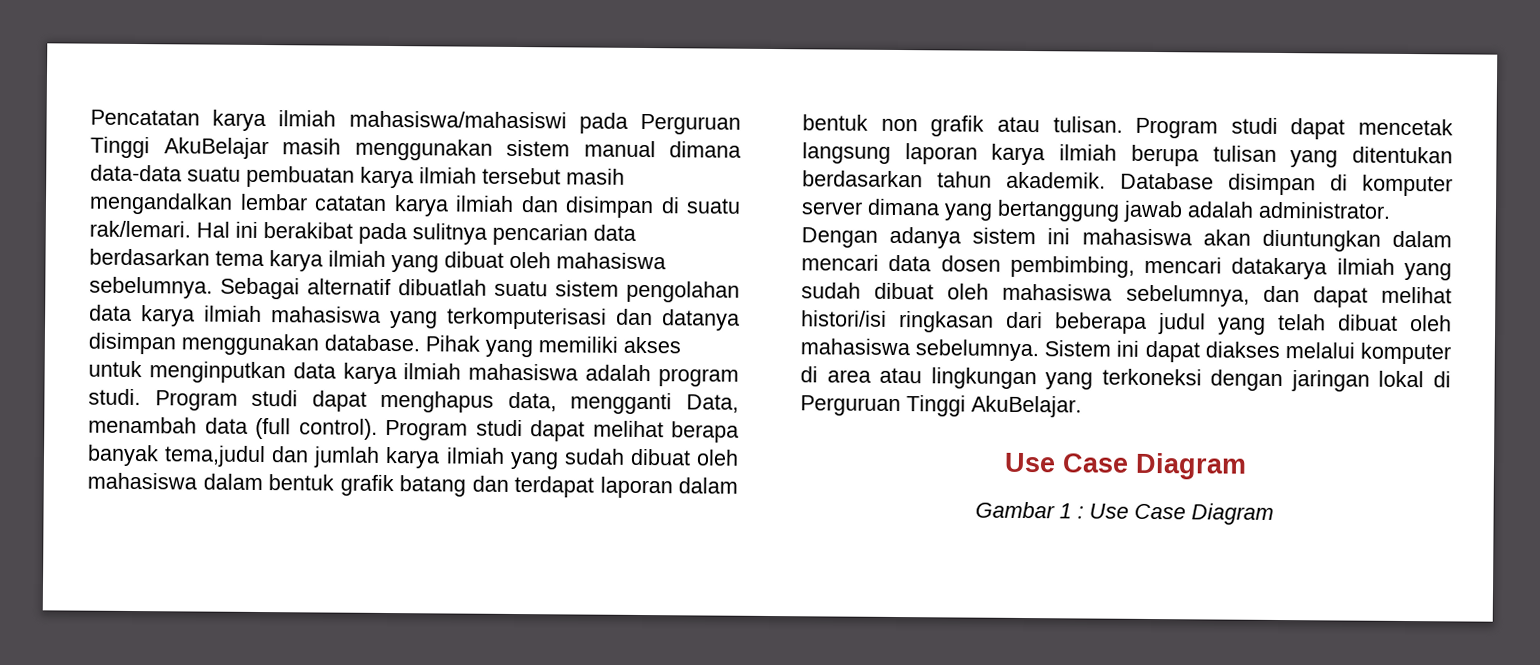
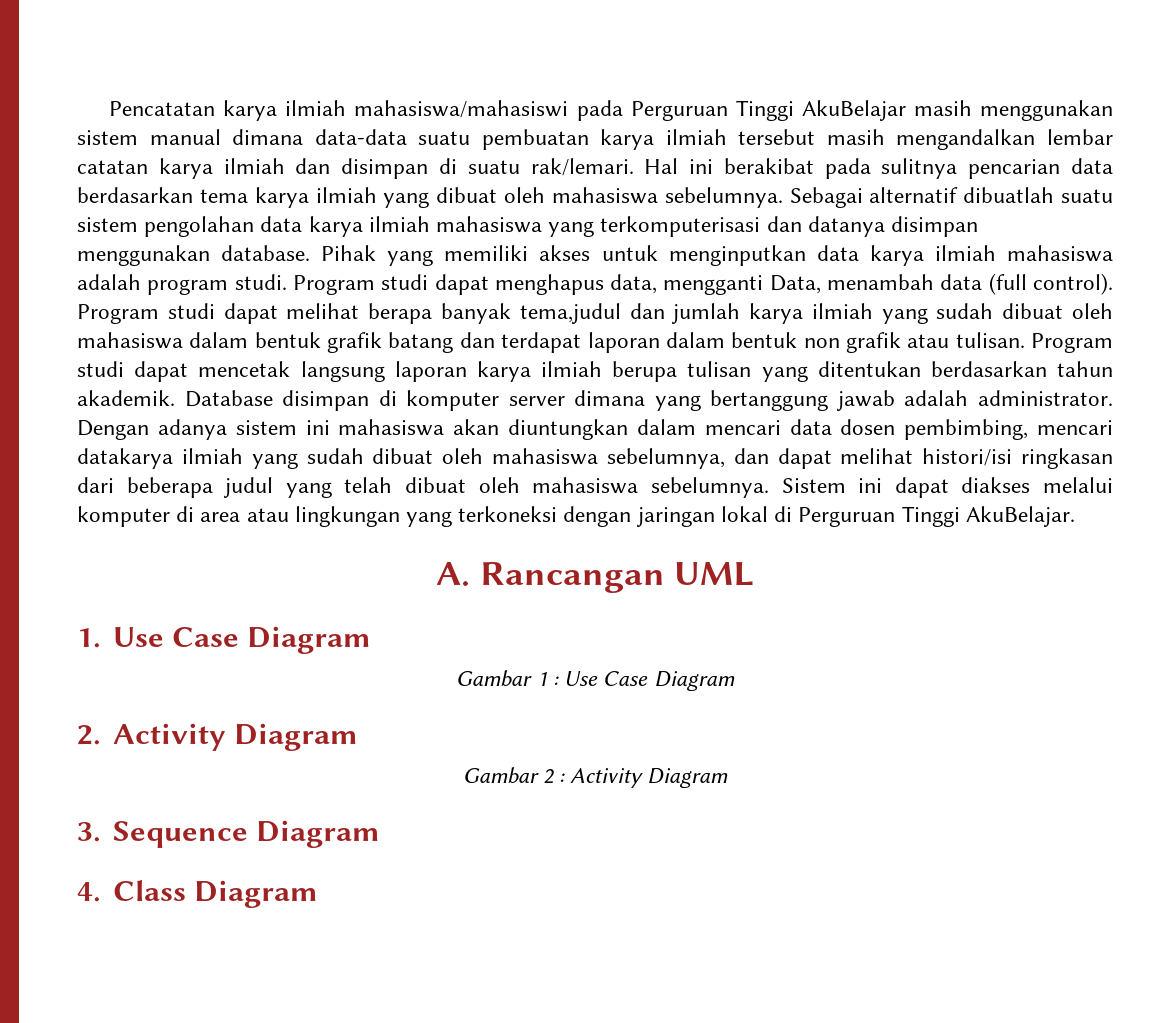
  Sistem ini dapat diakses melalui komputer di area atau lingkungan yang terkoneksi dengan jaringan lokal di Perguruan Tinggi AkuBelajar.
- Use Case Diagram
+ A. Rancangan UML
+ 1. Use Case Diagram
+ 2. Activity Diagram
+ Gambar 2 : Activity Diagram
+ 3. Sequence Diagram
+ 4. Class Diagram

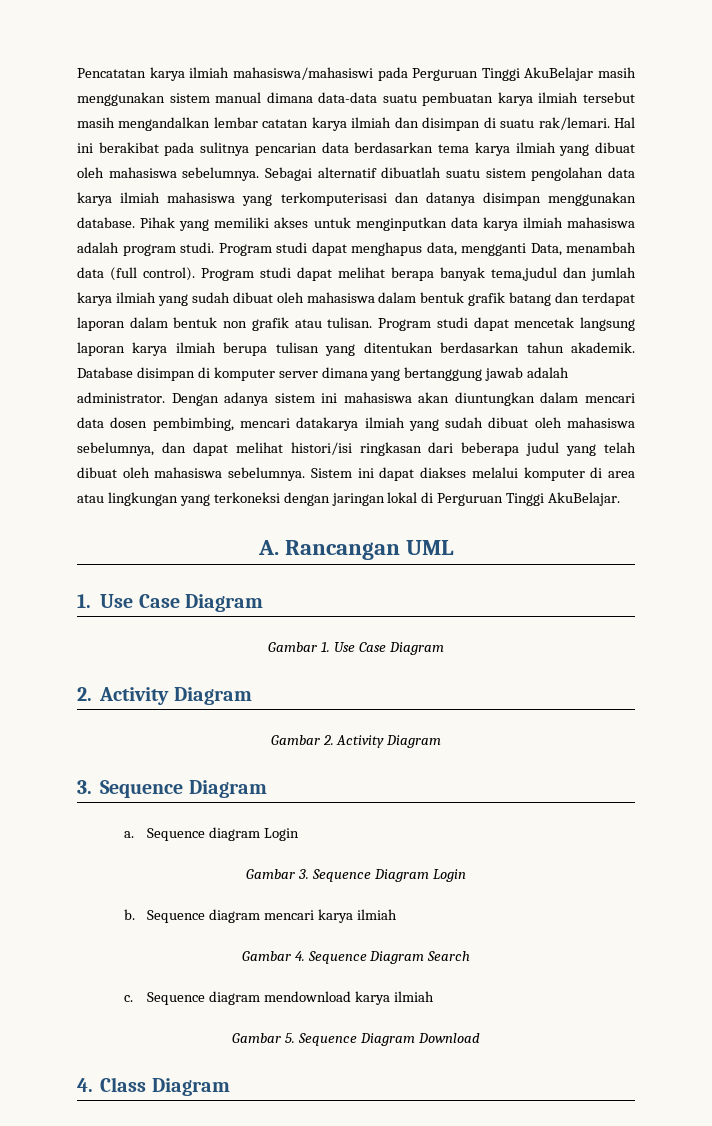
- Gambar 1 : Use Case Diagram
+ Gambar 1. Use Case Diagram
- Gambar 2 : Activity Diagram
+ Gambar 2. Activity Diagram
+ a. Sequence diagram Login
+ Gambar 3. Sequence Diagram Login
+ b. Sequence diagram mencari karya ilmiah
+ Gambar 4. Sequence Diagram Search
+ c. Sequence diagram mendownload karya ilmiah
+ Gambar 5. Sequence Diagram Download

